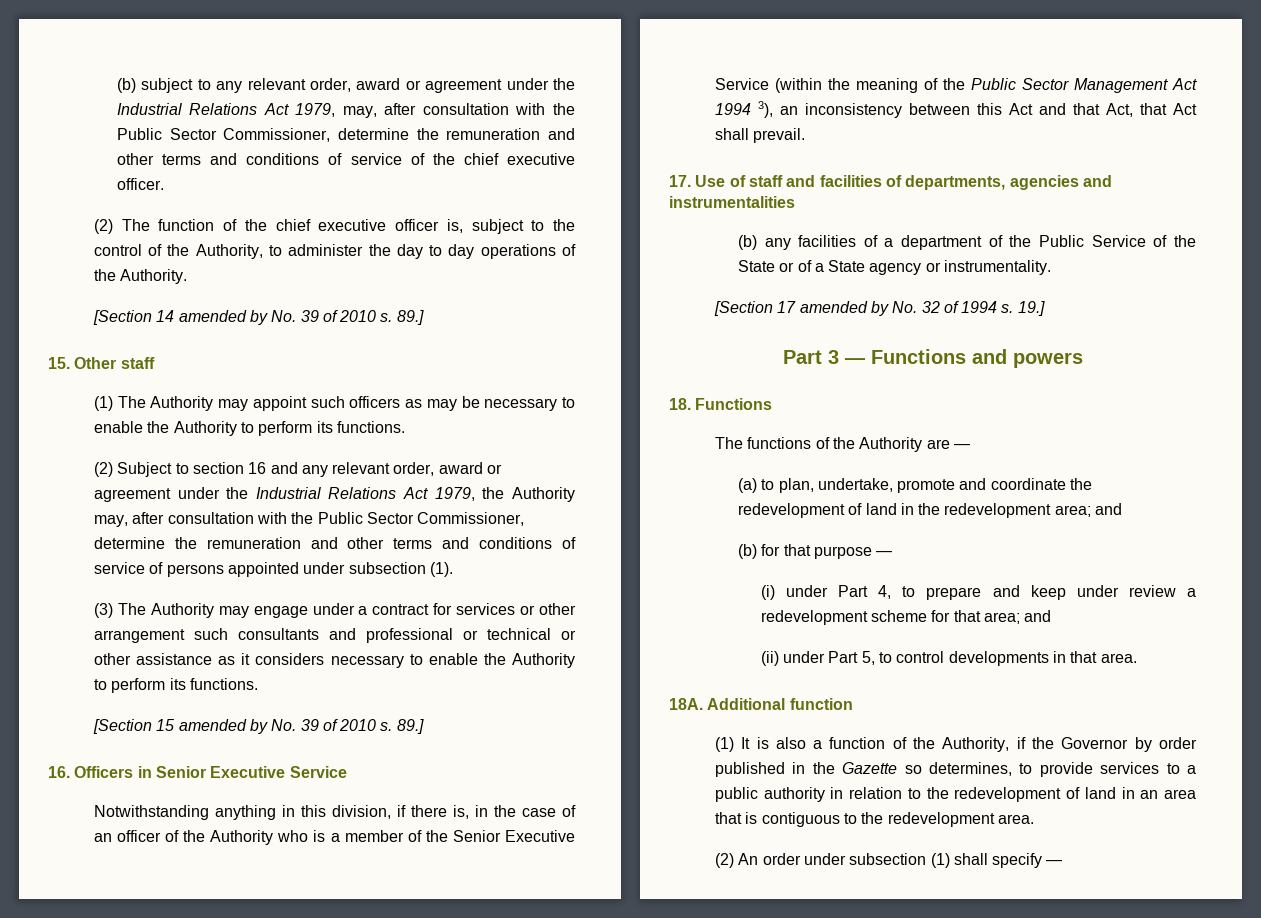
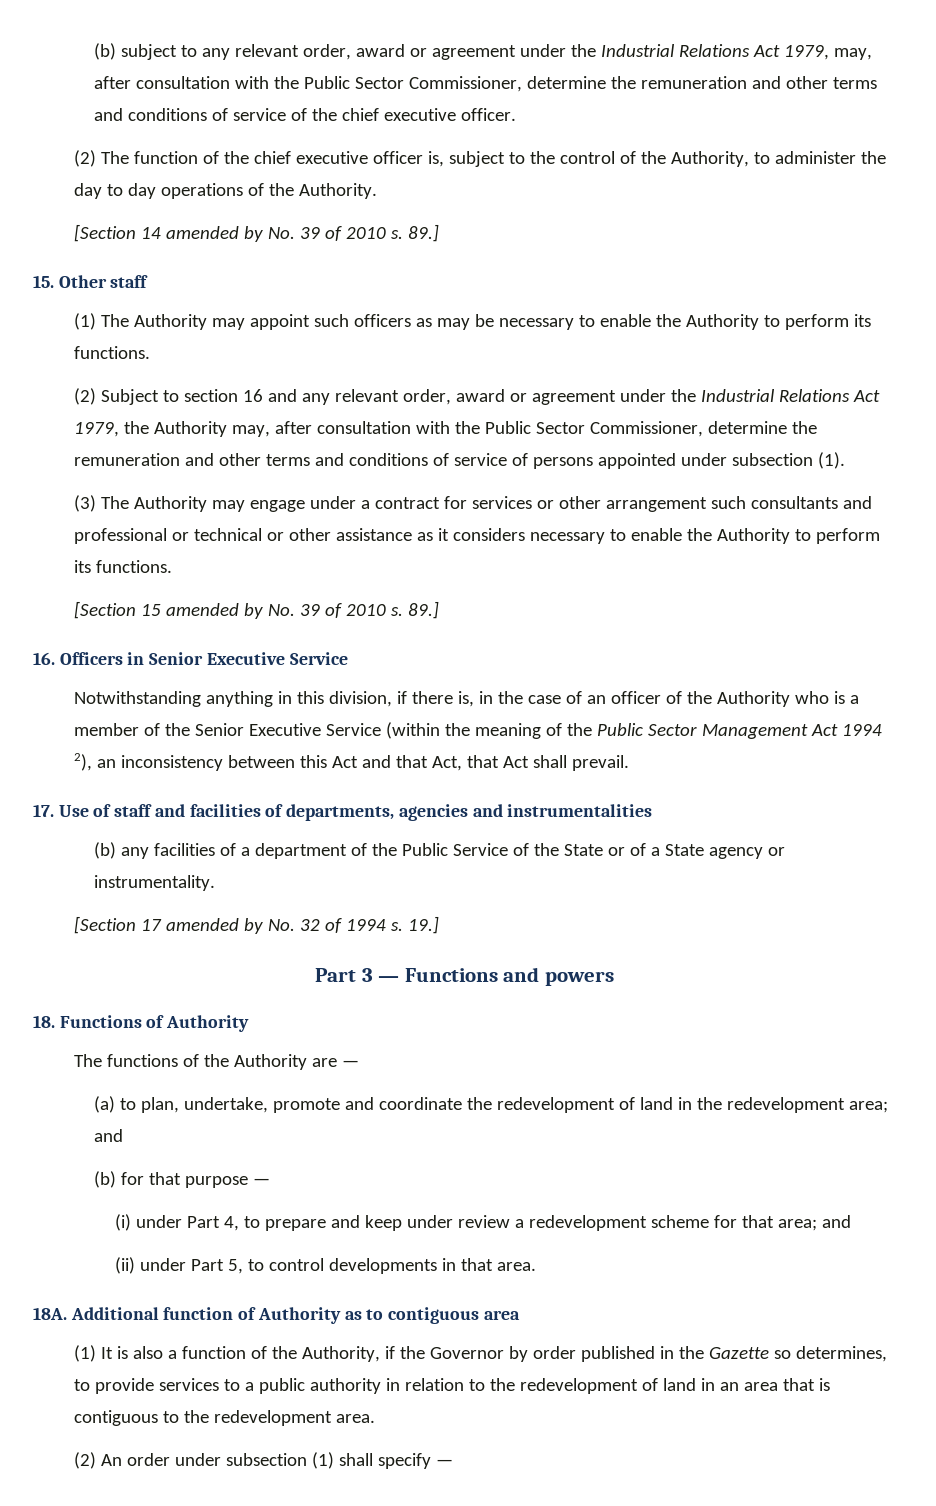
- Notwithstanding anything in this division, if there is, in the case of an officer of the Authority who is a member of the Senior Executive Service (within the meaning of the Public Sector Management Act 1994 3), an inconsistency between this Act and that Act, that Act shall prevail.
+ Notwithstanding anything in this division, if there is, in the case of an officer of the Authority who is a member of the Senior Executive Service (within the meaning of the Public Sector Management Act 1994 2), an inconsistency between this Act and that Act, that Act shall prevail.
- 18. Functions
+ 18. Functions of Authority
- Additional function
+ Additional function of Authority as to contiguous area

